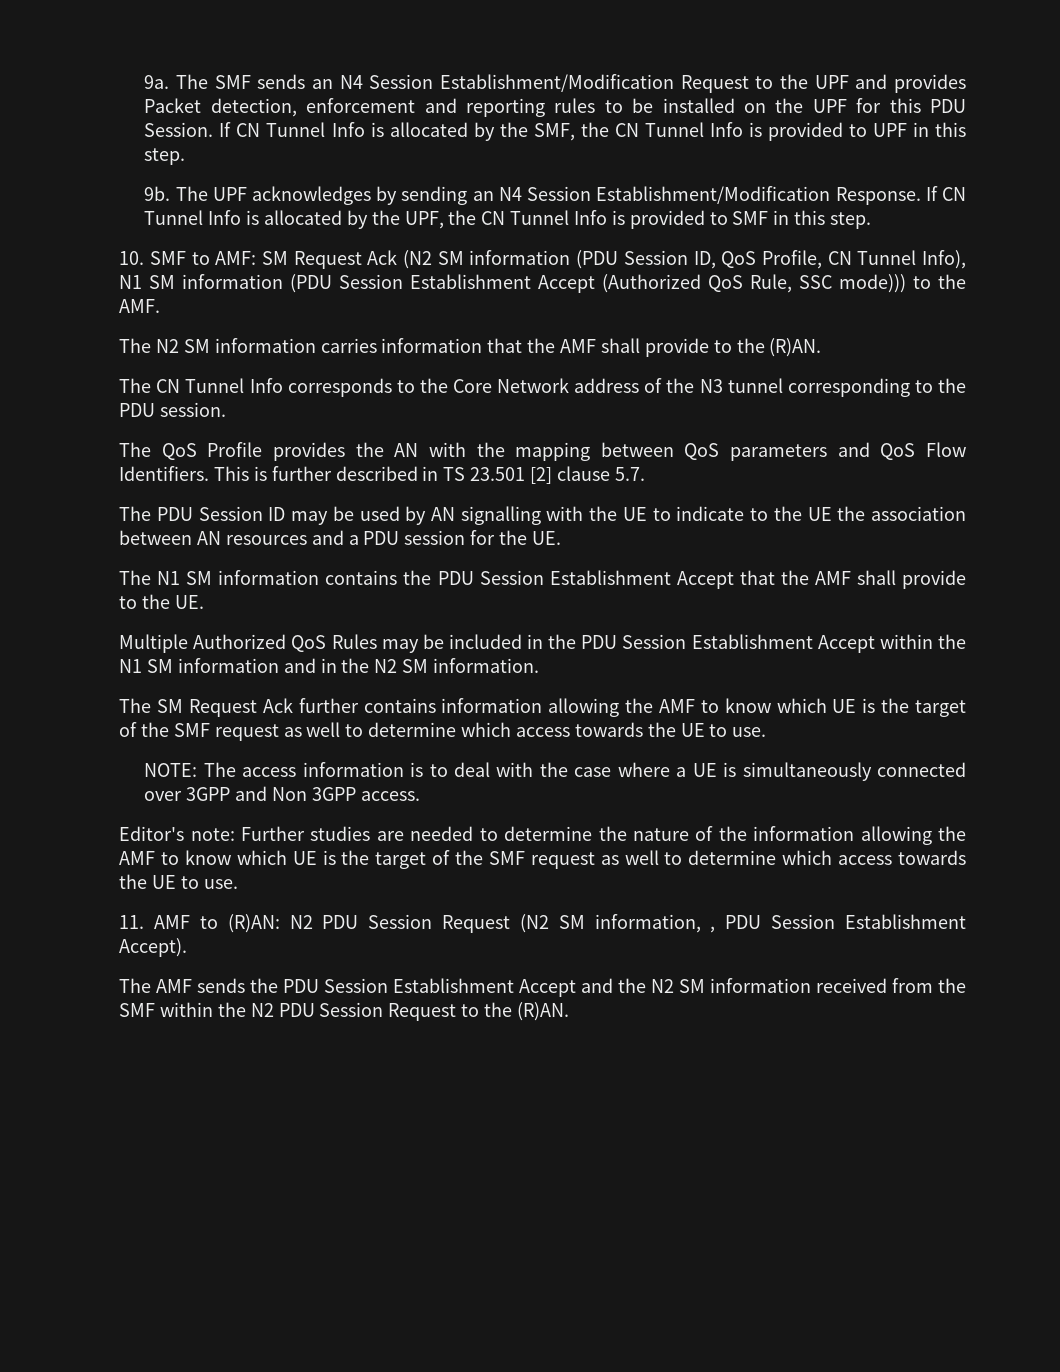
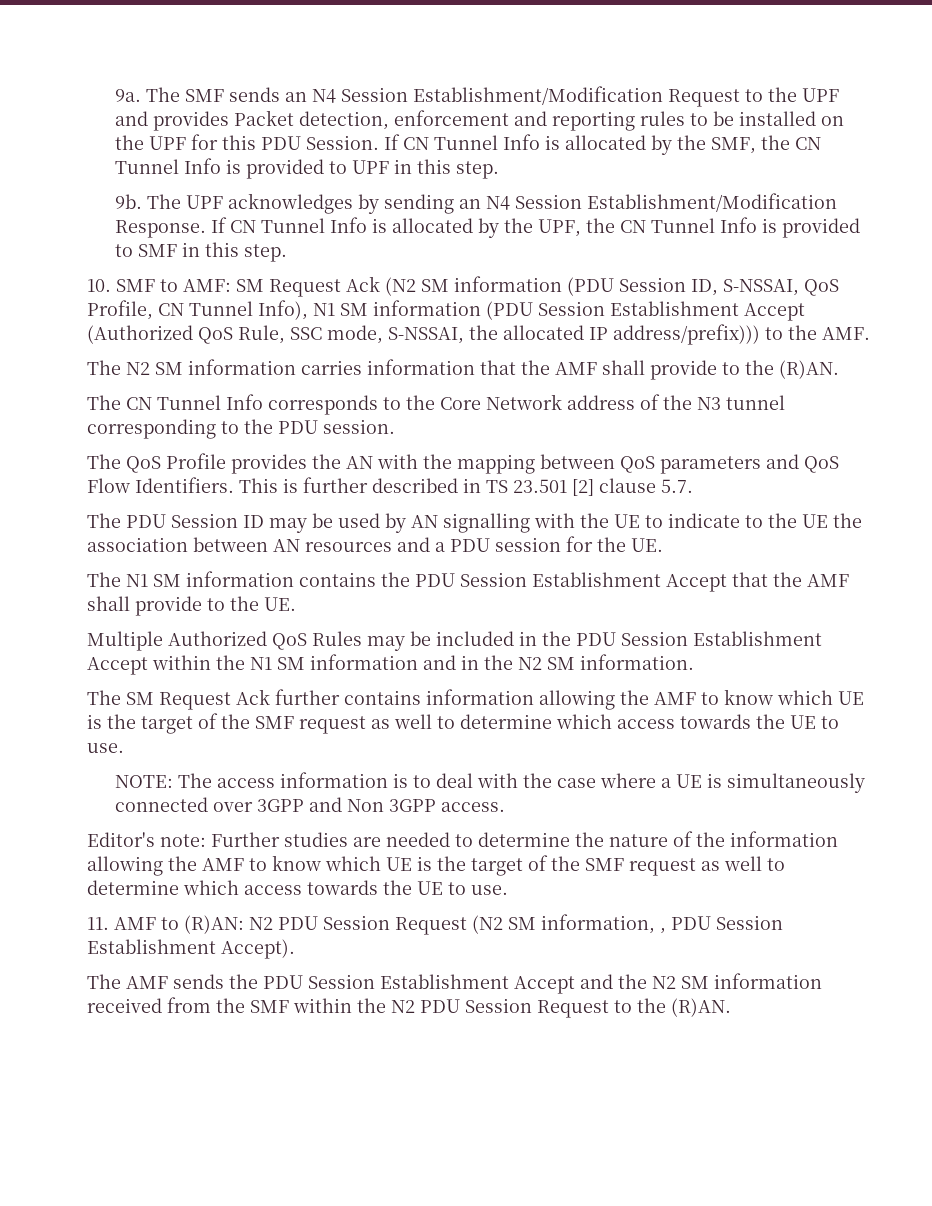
- 10. SMF to AMF: SM Request Ack (N2 SM information (PDU Session ID, QoS Profile, CN Tunnel Info), N1 SM information (PDU Session Establishment Accept (Authorized QoS Rule, SSC mode))) to the AMF.
+ 10. SMF to AMF: SM Request Ack (N2 SM information (PDU Session ID, S-NSSAI, QoS Profile, CN Tunnel Info), N1 SM information (PDU Session Establishment Accept (Authorized QoS Rule, SSC mode, S-NSSAI, the allocated IP address/prefix))) to the AMF.

